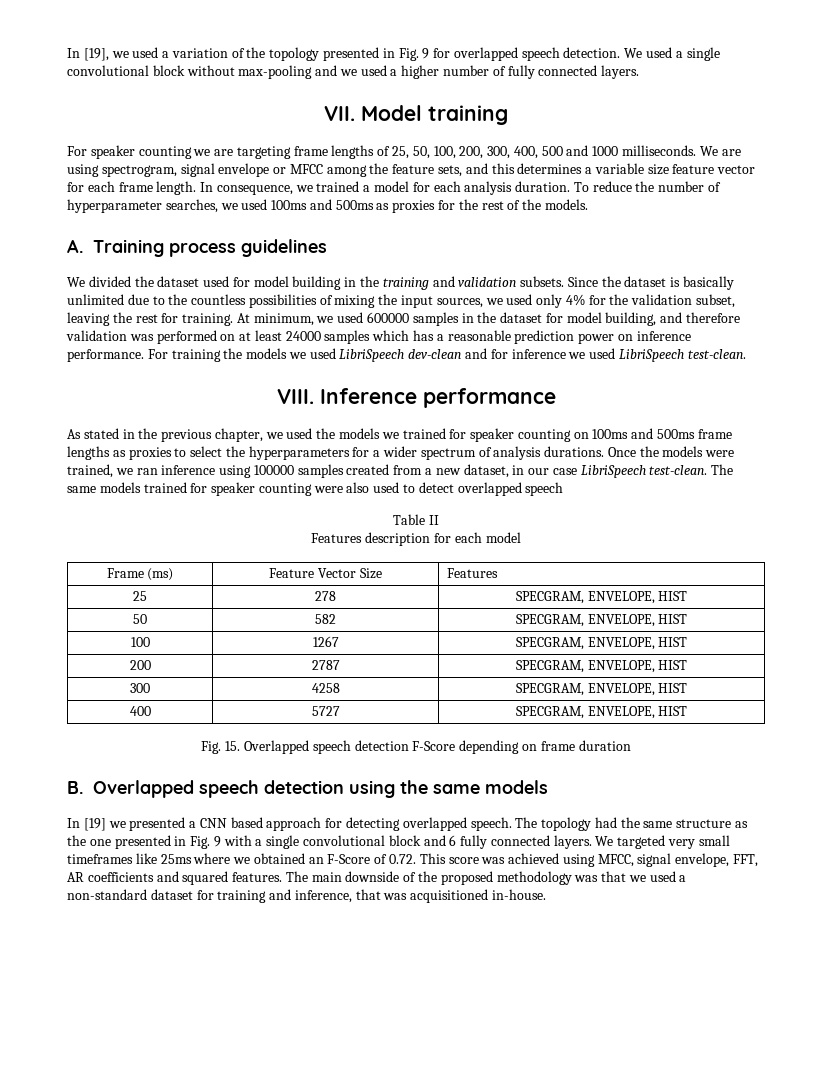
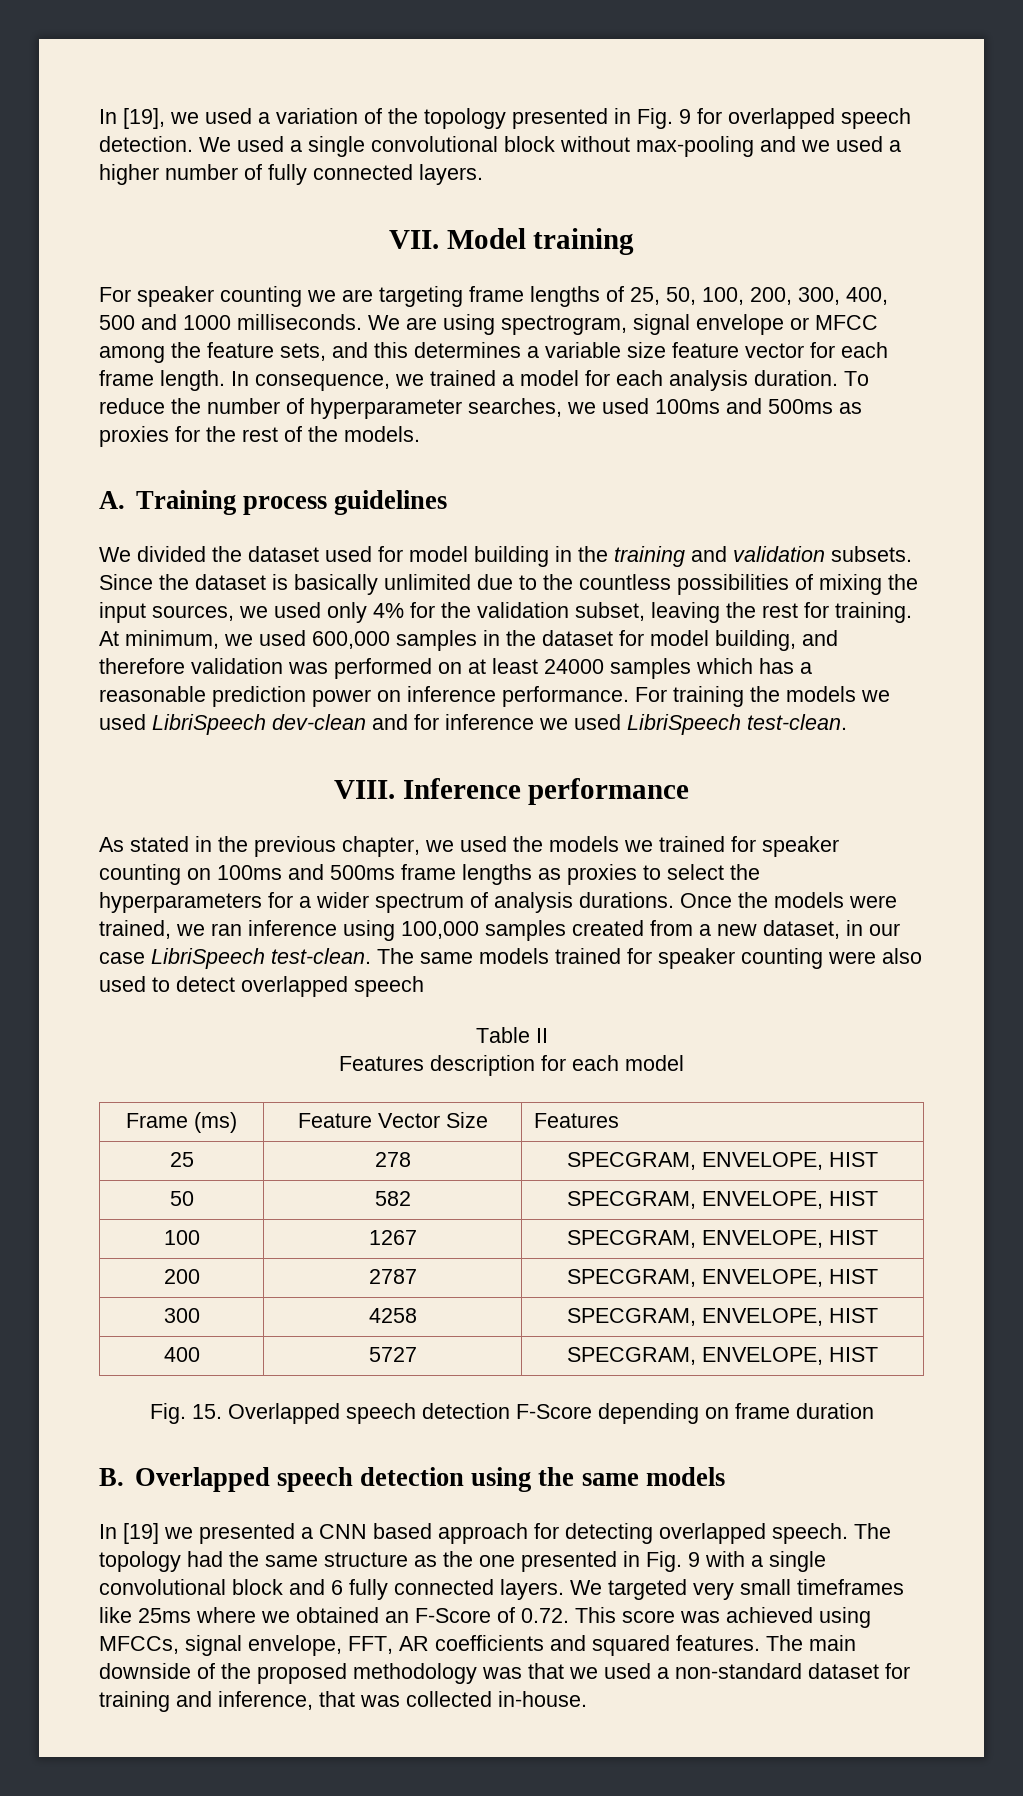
- At minimum, we used 600000 samples in the dataset for model building, and therefore validation was performed on at least 24000 samples which has a reasonable prediction power on inference performance.
+ At minimum, we used 600,000 samples in the dataset for model building, and therefore validation was performed on at least 24000 samples which has a reasonable prediction power on inference performance.
- Once the models were trained, we ran inference using 100000 samples created from a new dataset, in our case LibriSpeech test-clean.
+ Once the models were trained, we ran inference using 100,000 samples created from a new dataset, in our case LibriSpeech test-clean.
- We targeted very small timeframes like 25ms where we obtained an F-Score of 0.72. This score was achieved using MFCC, signal envelope, FFT, AR coefficients and squared features.
+ We targeted very small timeframes like 25ms where we obtained an F-Score of 0.72. This score was achieved using MFCCs, signal envelope, FFT, AR coefficients and squared features.
- The main downside of the proposed methodology was that we used a non-standard dataset for training and inference, that was acquisitioned in-house.
+ The main downside of the proposed methodology was that we used a non-standard dataset for training and inference, that was collected in-house.

